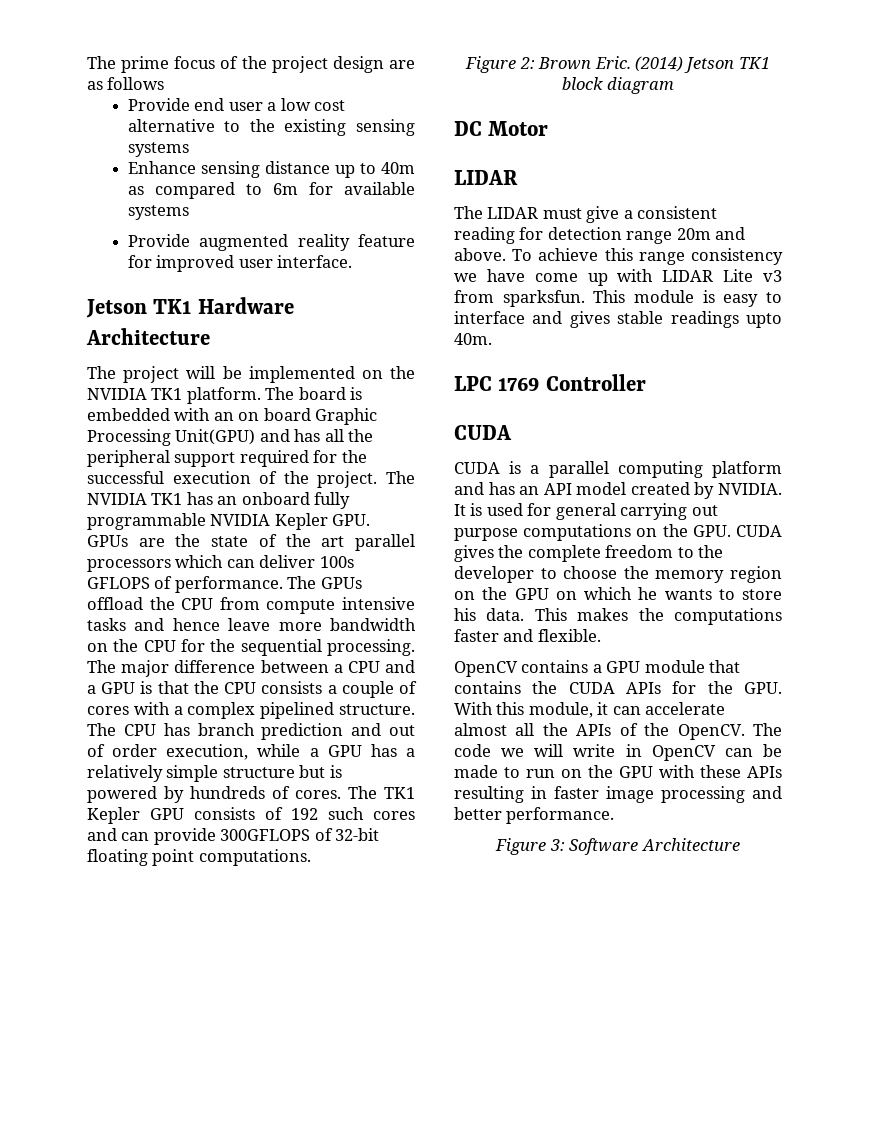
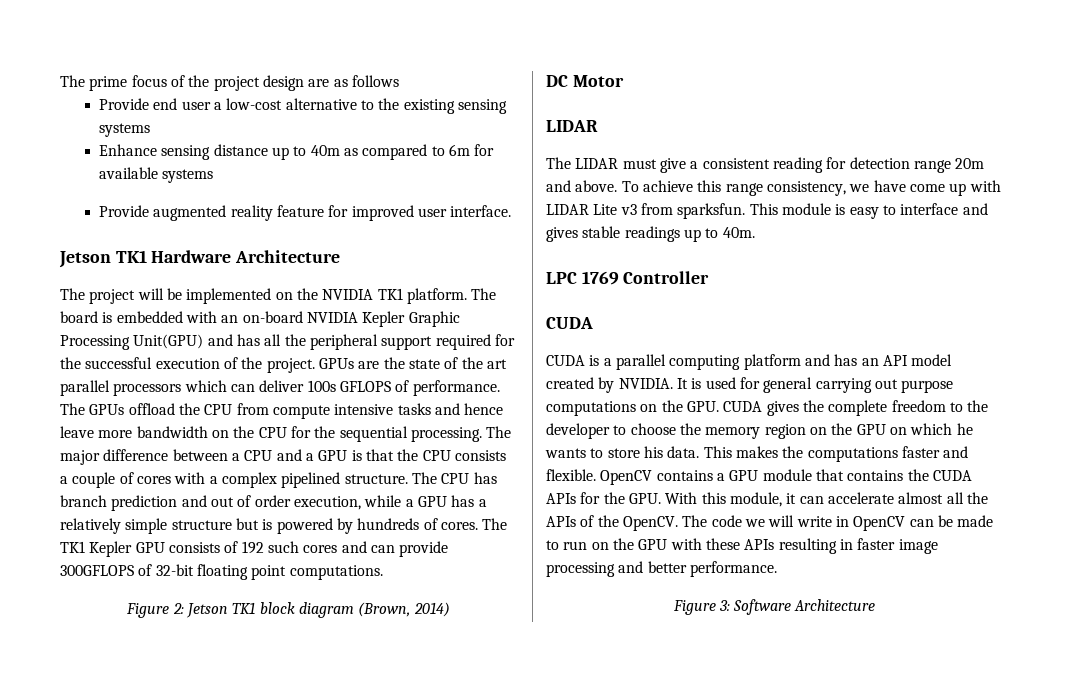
- Provide end user a low cost alternative to the existing sensing systems
+ Provide end user a low-cost alternative to the existing sensing systems
- The board is embedded with an on board Graphic Processing Unit(GPU) and has all the peripheral support required for the successful execution of the project.
+ The board is embedded with an on-board NVIDIA Kepler Graphic Processing Unit(GPU) and has all the peripheral support required for the successful execution of the project.
- The NVIDIA TK1 has an onboard fully programmable NVIDIA Kepler GPU. GPUs are the state of the art parallel processors which can deliver 100s GFLOPS of performance.
+ GPUs are the state of the art parallel processors which can deliver 100s GFLOPS of performance.
- Figure 2: Brown Eric. (2014) Jetson TK1 block diagram
+ Figure 2: Jetson TK1 block diagram (Brown, 2014)
- To achieve this range consistency we have come up with LIDAR Lite v3 from sparksfun.
+ To achieve this range consistency, we have come up with LIDAR Lite v3 from sparksfun.
- This module is easy to interface and gives stable readings upto 40m.
+ This module is easy to interface and gives stable readings up to 40m.
- This makes the computations faster and flexible.
- OpenCV contains a GPU module that contains the CUDA APIs for the GPU. With this module, it can accelerate almost all the APIs of the OpenCV.
+ This makes the computations faster and flexible. OpenCV contains a GPU module that contains the CUDA APIs for the GPU. With this module, it can accelerate almost all the APIs of the OpenCV.

